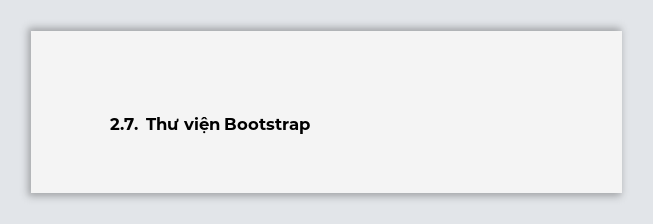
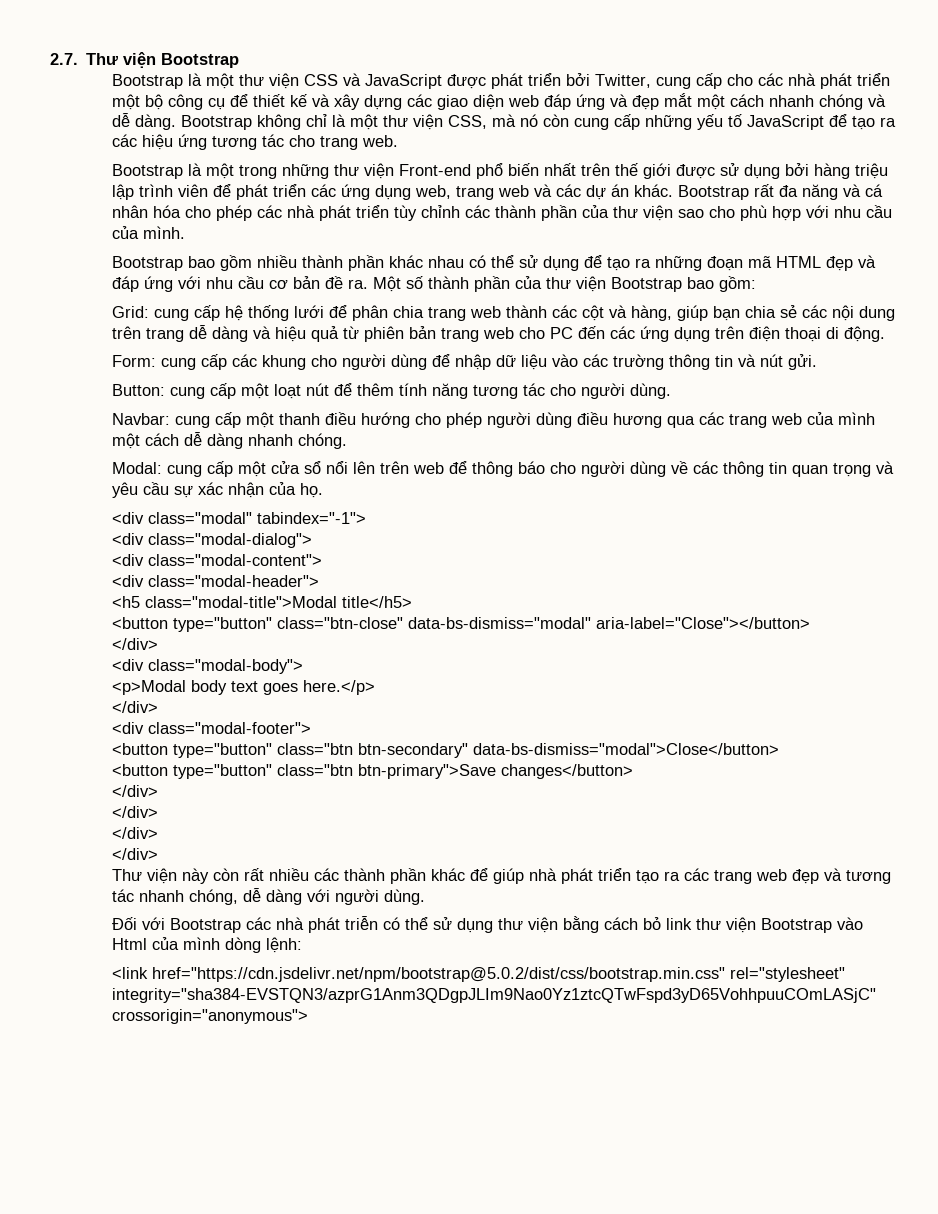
+ Bootstrap là một thư viện CSS và JavaScript được phát triển bởi Twitter, cung cấp cho các nhà phát triển một bộ công cụ để thiết kế và xây dựng các giao diện web đáp ứng và đẹp mắt một cách nhanh chóng và dễ dàng. Bootstrap không chỉ là một thư viện CSS, mà nó còn cung cấp những yếu tố JavaScript để tạo ra các hiệu ứng tương tác cho trang web.
+ Bootstrap là một trong những thư viện Front-end phổ biến nhất trên thế giới được sử dụng bởi hàng triệu lập trình viên để phát triển các ứng dụng web, trang web và các dự án khác. Bootstrap rất đa năng và cá nhân hóa cho phép các nhà phát triển tùy chỉnh các thành phần của thư viện sao cho phù hợp với nhu cầu của mình.
+ Bootstrap bao gồm nhiều thành phần khác nhau có thể sử dụng để tạo ra những đoạn mã HTML đẹp và đáp ứng với nhu cầu cơ bản đề ra. Một số thành phần của thư viện Bootstrap bao gồm:
+ Grid: cung cấp hệ thống lưới để phân chia trang web thành các cột và hàng, giúp bạn chia sẻ các nội dung trên trang dễ dàng và hiệu quả từ phiên bản trang web cho PC đến các ứng dụng trên điện thoại di động.
+ Form: cung cấp các khung cho người dùng để nhập dữ liệu vào các trường thông tin và nút gửi.
+ Button: cung cấp một loạt nút để thêm tính năng tương tác cho người dùng.
+ Navbar: cung cấp một thanh điều hướng cho phép người dùng điều hương qua các trang web của mình một cách dễ dàng nhanh chóng.
+ Modal: cung cấp một cửa sổ nổi lên trên web để thông báo cho người dùng về các thông tin quan trọng và yêu cầu sự xác nhận của họ.
+ <div class="modal" tabindex="-1">
+ <div class="modal-dialog">
+ <div class="modal-content">
+ <div class="modal-header">
+ <h5 class="modal-title">Modal title</h5>
+ <button type="button" class="btn-close" data-bs-dismiss="modal" aria-label="Close"></button>
+ </div>
+ <div class="modal-body">
+ <p>Modal body text goes here.</p>
+ </div>
+ <div class="modal-footer">
+ <button type="button" class="btn btn-secondary" data-bs-dismiss="modal">Close</button>
+ <button type="button" class="btn btn-primary">Save changes</button>
+ </div>
+ </div>
+ </div>
+ </div>
+ Thư viện này còn rất nhiều các thành phần khác để giúp nhà phát triển tạo ra các trang web đẹp và tương tác nhanh chóng, dễ dàng với người dùng.
+ Đối với Bootstrap các nhà phát triễn có thể sử dụng thư viện bằng cách bỏ link thư viện Bootstrap vào Html của mình dòng lệnh:
+ <link href="https://cdn.jsdelivr.net/npm/bootstrap@5.0.2/dist/css/bootstrap.min.css" rel="stylesheet" integrity="sha384-EVSTQN3/azprG1Anm3QDgpJLIm9Nao0Yz1ztcQTwFspd3yD65VohhpuuCOmLASjC" crossorigin="anonymous">

